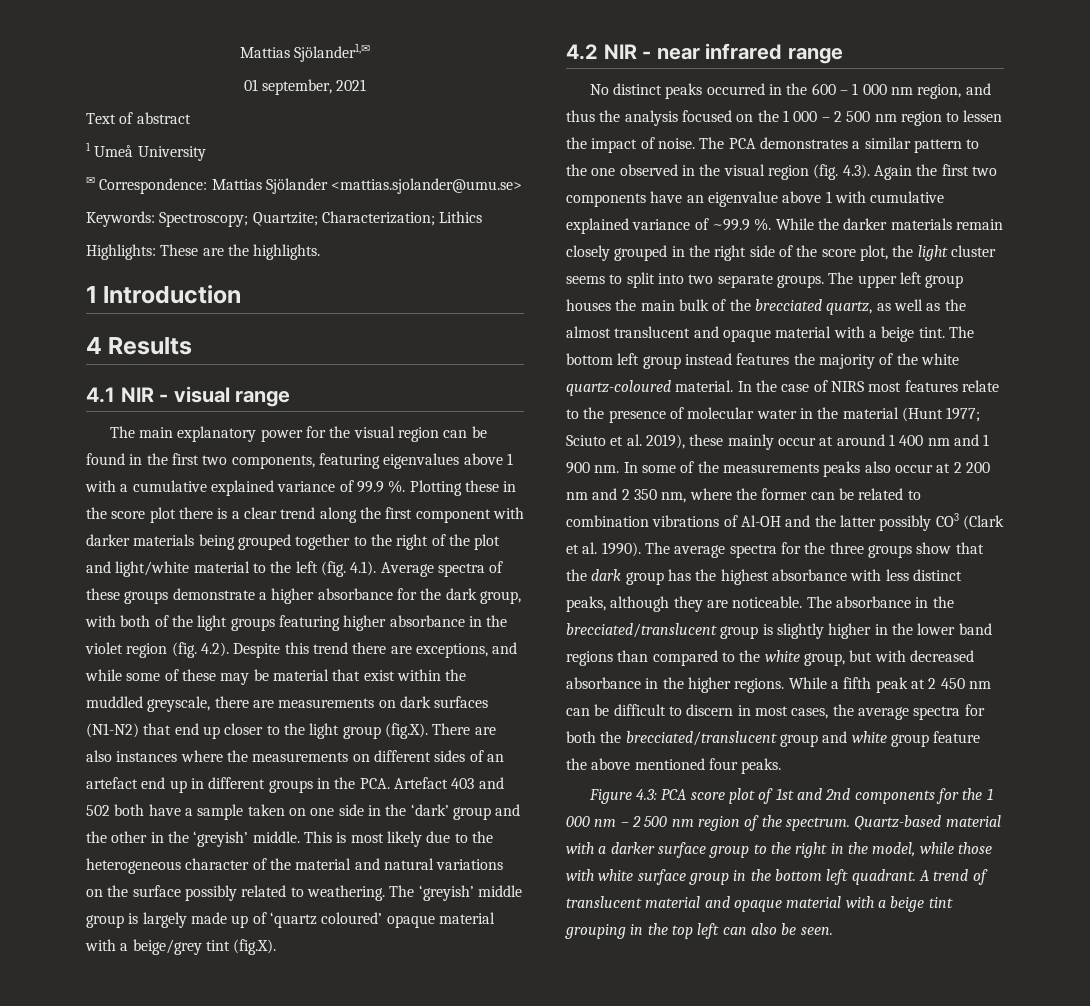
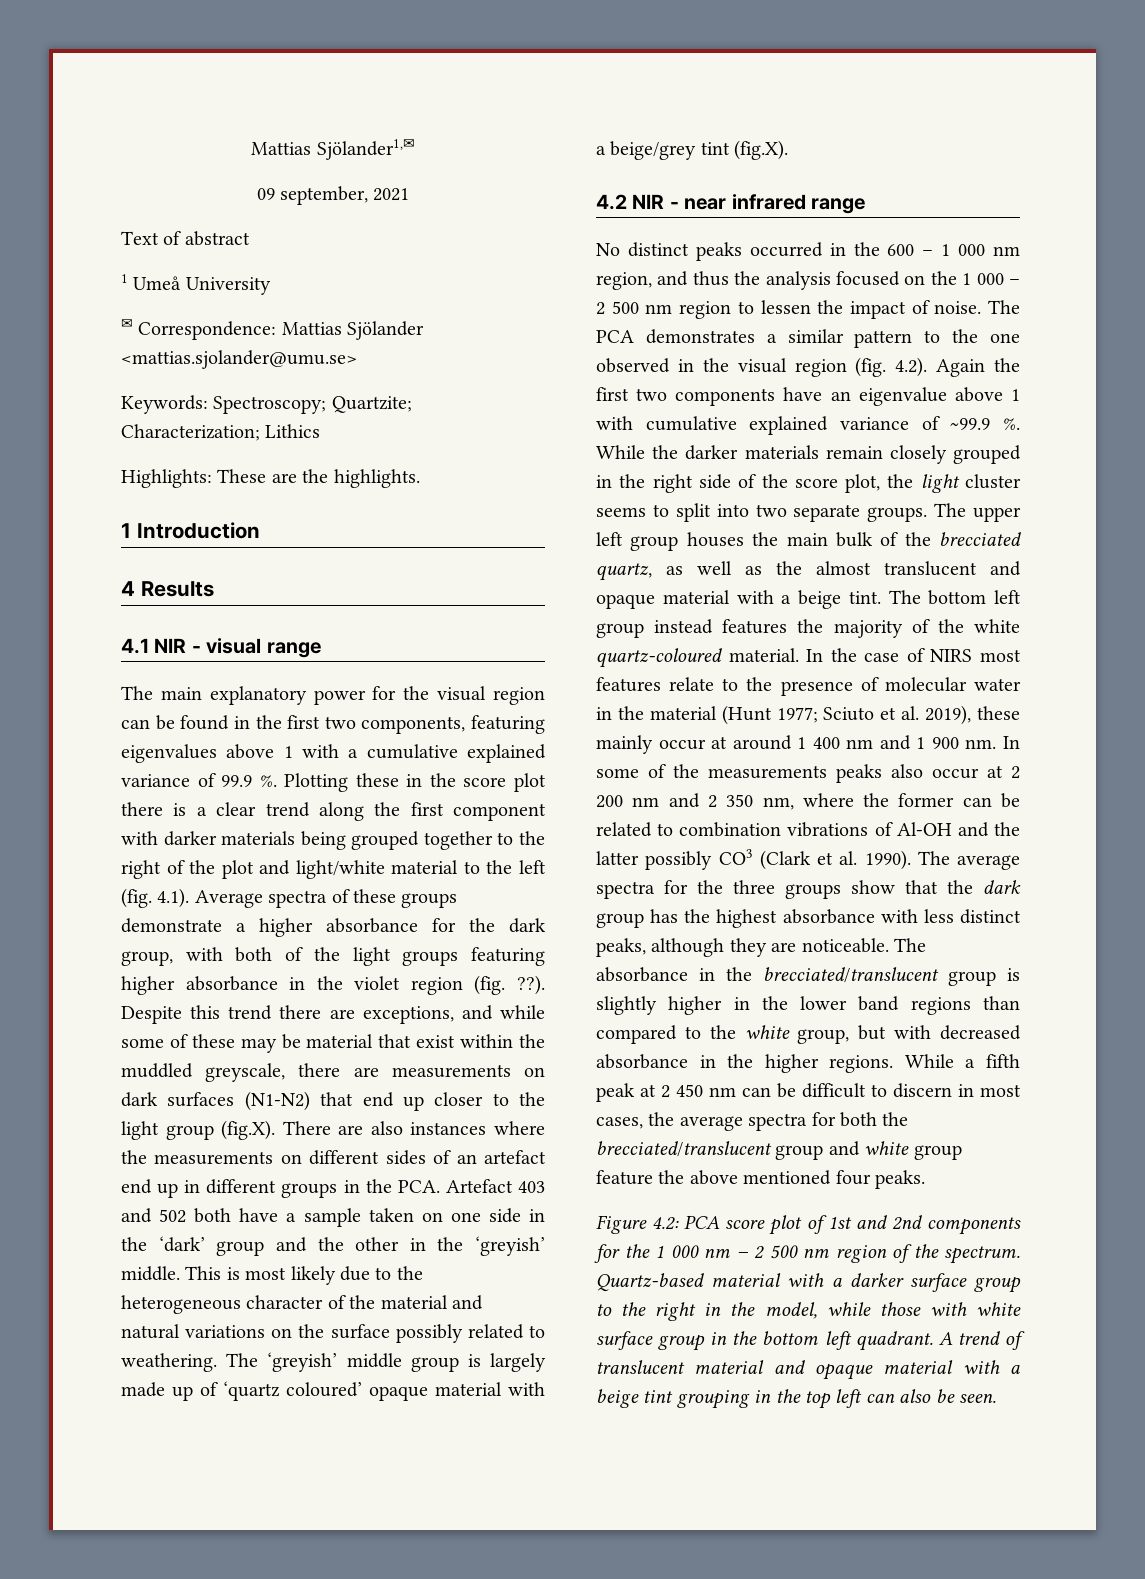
- 01 september, 2021
+ 09 september, 2021
- Plotting these in the score plot there is a clear trend along the first component with darker materials being grouped together to the right of the plot and light/white material to the left (fig. 4.1). Average spectra of these groups demonstrate a higher absorbance for the dark group, with both of the light groups featuring higher absorbance in the violet region (fig. 4.2). Despite this trend there are exceptions, and while some of these may be material that exist within the muddled greyscale, there are measurements on dark surfaces (N1-N2) that end up closer to the light group (fig.X). There are also instances where the measurements on different sides of an artefact end up in different groups in the PCA. Artefact 403 and 502 both have a sample taken on one side in the ‘dark’ group and the other in the ‘greyish’ middle.
+ Plotting these in the score plot there is a clear trend along the first component with darker materials being grouped together to the right of the plot and light/white material to the left (fig. 4.1). Average spectra of these groups demonstrate a higher absorbance for the dark group, with both of the light groups featuring higher absorbance in the violet region (fig. ??). Despite this trend there are exceptions, and while some of these may be material that exist within the muddled greyscale, there are measurements on dark surfaces (N1-N2) that end up closer to the light group (fig.X). There are also instances where the measurements on different sides of an artefact end up in different groups in the PCA. Artefact 403 and 502 both have a sample taken on one side in the ‘dark’ group and the other in the ‘greyish’ middle.
- The PCA demonstrates a similar pattern to the one observed in the visual region (fig. 4.3). Again the first two components have an eigenvalue above 1 with cumulative explained variance of ~99.9 %.
+ The PCA demonstrates a similar pattern to the one observed in the visual region (fig. 4.2). Again the first two components have an eigenvalue above 1 with cumulative explained variance of ~99.9 %.
- Figure 4.3: PCA score plot of 1st and 2nd components for the 1 000 nm – 2 500 nm region of the spectrum.
+ Figure 4.2: PCA score plot of 1st and 2nd components for the 1 000 nm – 2 500 nm region of the spectrum.

